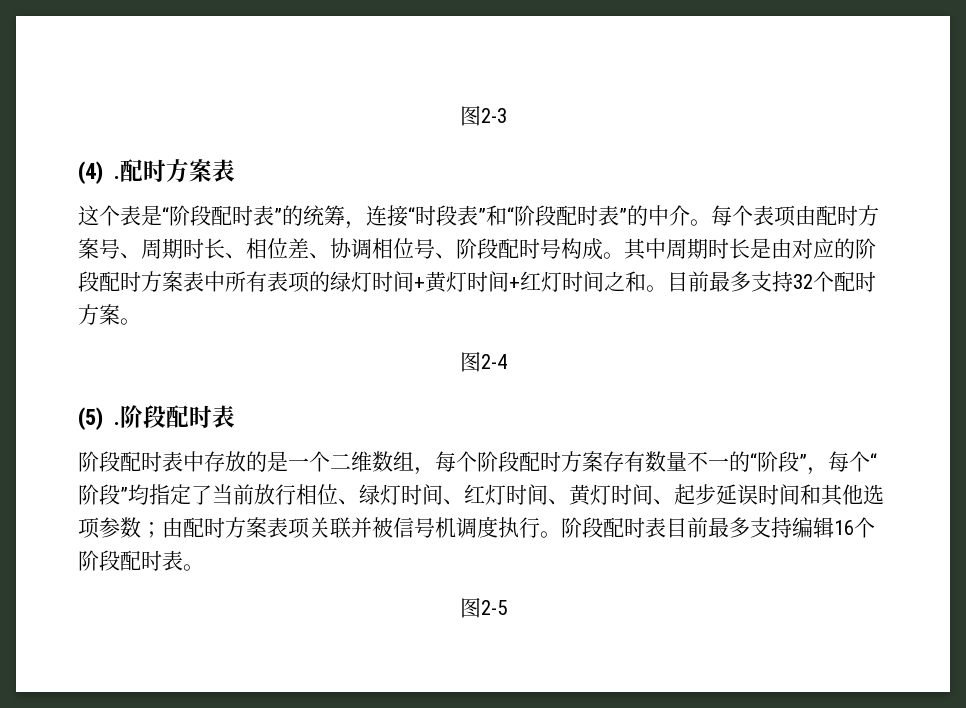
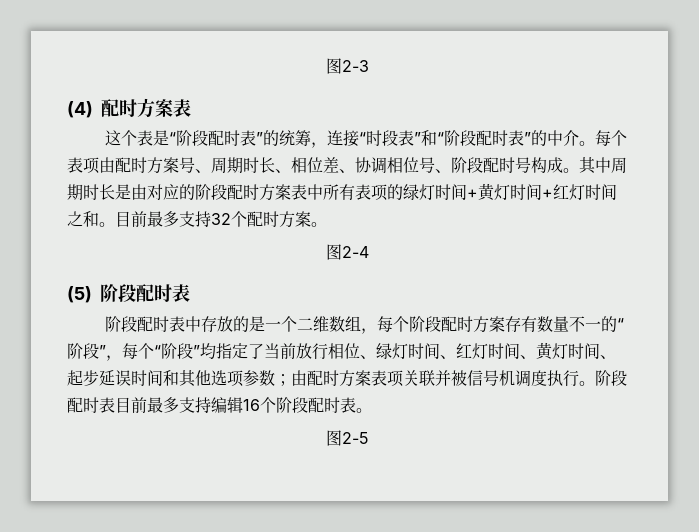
- (4) .配时方案表
+ (4)配时方案表
- (5) .阶段配时表
+ (5)阶段配时表

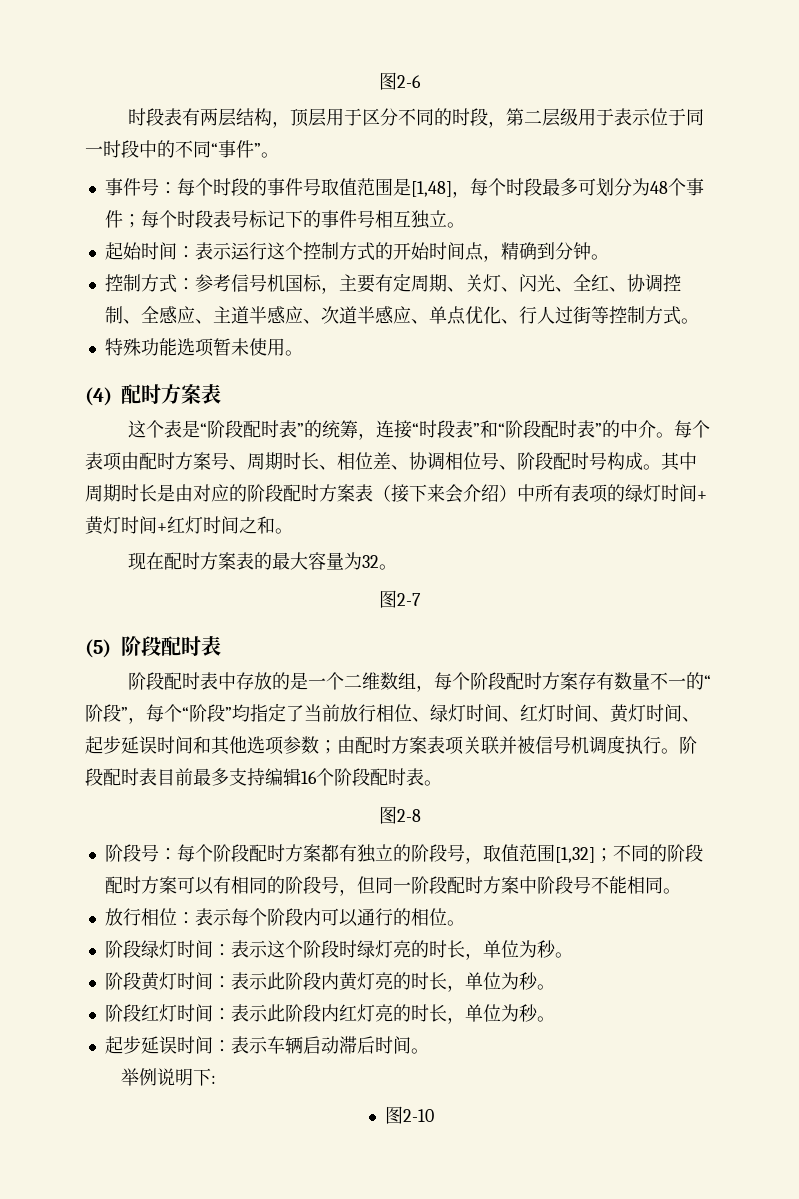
- 图2-3
+ 图2-6
+ 时段表有两层结构，顶层用于区分不同的时段，第二层级用于表示位于同一时段中的不同“事件”。
+ 事件号：每个时段的事件号取值范围是[1,48]，每个时段最多可划分为48个事件；每个时段表号标记下的事件号相互独立。
+ 起始时间：表示运行这个控制方式的开始时间点，精确到分钟。
+ 控制方式：参考信号机国标，主要有定周期、关灯、闪光、全红、协调控制、全感应、主道半感应、次道半感应、单点优化、行人过街等控制方式。
+ 特殊功能选项暂未使用。
- 其中周期时长是由对应的阶段配时方案表中所有表项的绿灯时间+黄灯时间+红灯时间之和。目前最多支持32个配时方案。
- 图2-4
+ 其中周期时长是由对应的阶段配时方案表（接下来会介绍）中所有表项的绿灯时间+黄灯时间+红灯时间之和。
+ 现在配时方案表的最大容量为32。
+ 图2-7
- 图2-5
+ 图2-8
+ 阶段号：每个阶段配时方案都有独立的阶段号，取值范围[1,32]；不同的阶段配时方案可以有相同的阶段号，但同一阶段配时方案中阶段号不能相同。
+ 放行相位：表示每个阶段内可以通行的相位。
+ 阶段绿灯时间：表示这个阶段时绿灯亮的时长，单位为秒。
+ 阶段黄灯时间：表示此阶段内黄灯亮的时长，单位为秒。
+ 阶段红灯时间：表示此阶段内红灯亮的时长，单位为秒。
+ 起步延误时间：表示车辆启动滞后时间。
+ 举例说明下:
+ 图2-10

